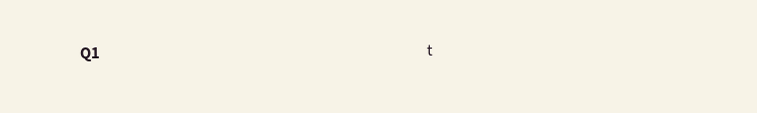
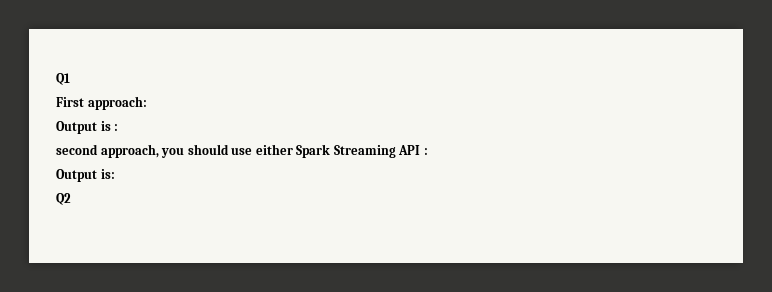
- t
+ First approach:
+ Output is :
+ second approach, you should use either Spark Streaming API :
+ Output is:
+ Q2

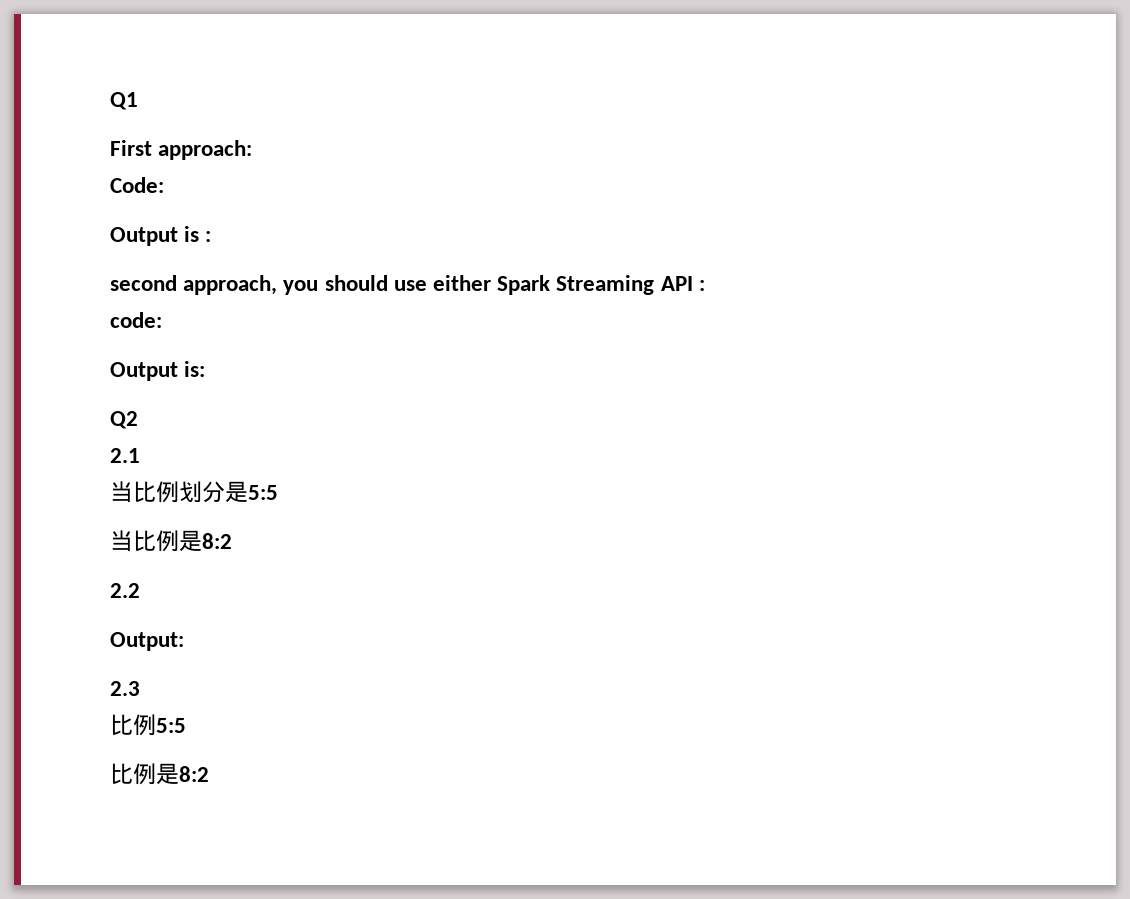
+ Code:
+ code:
+ 2.1
+ 当比例划分是5:5
+ 当比例是8:2
+ 2.2
+ Output:
+ 2.3
+ 比例5:5
+ 比例是8:2

